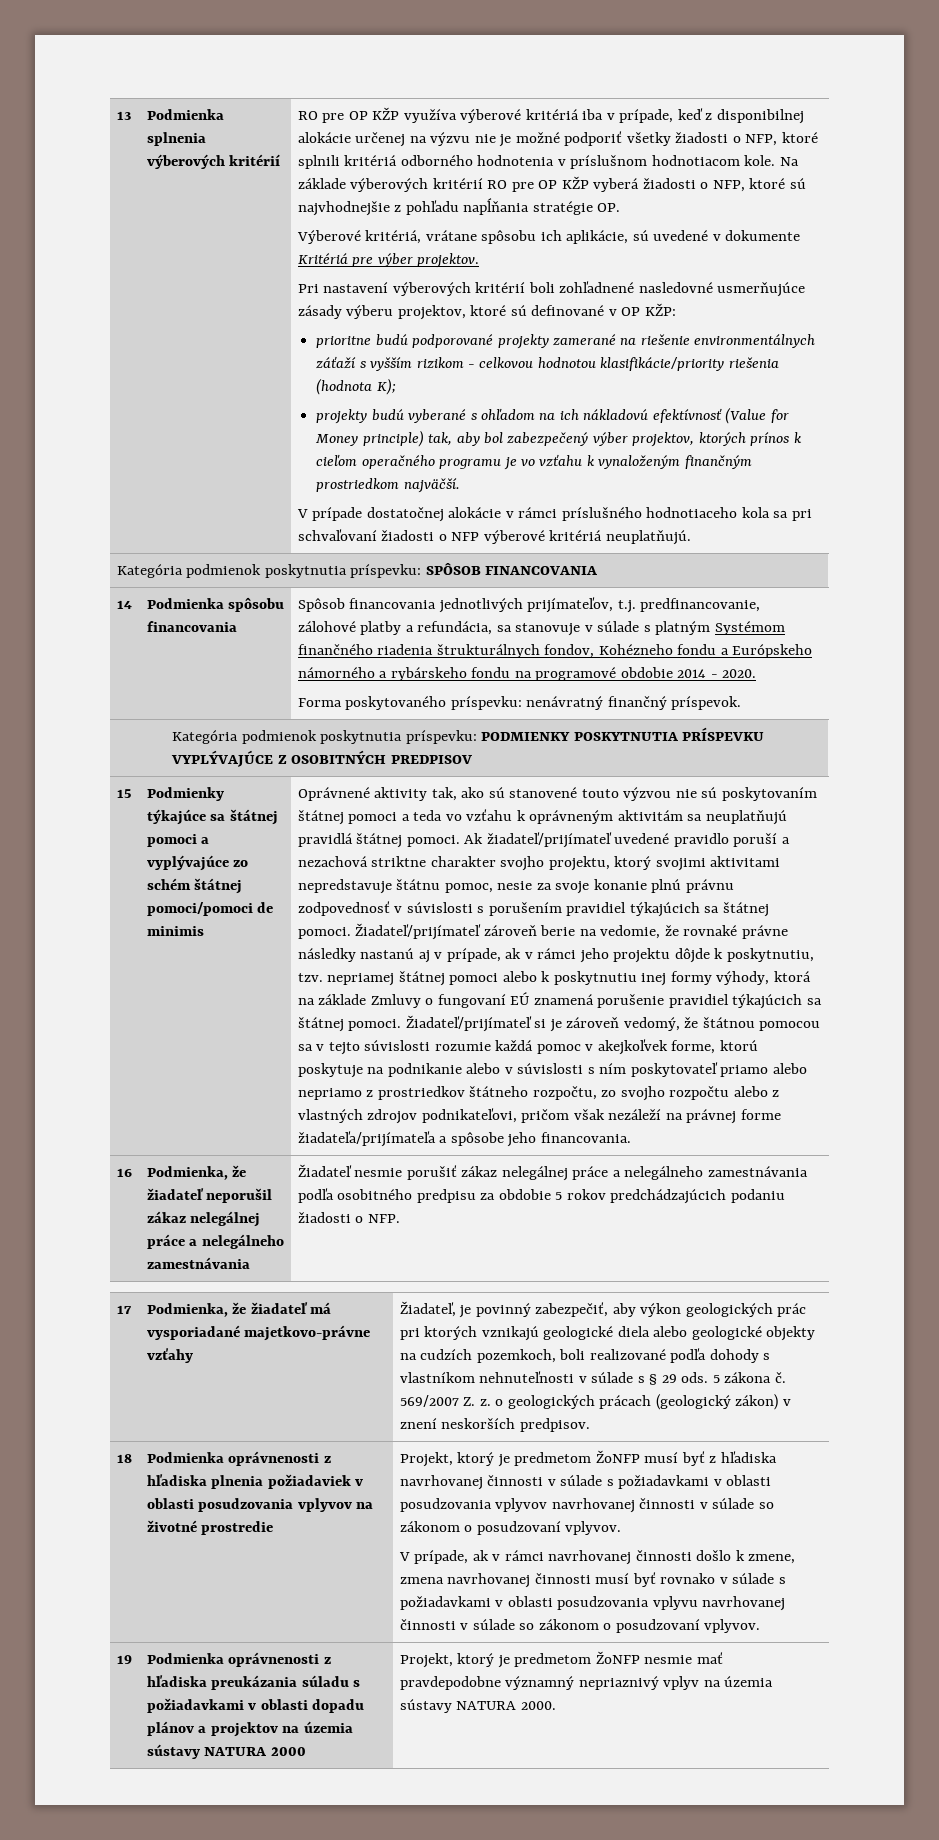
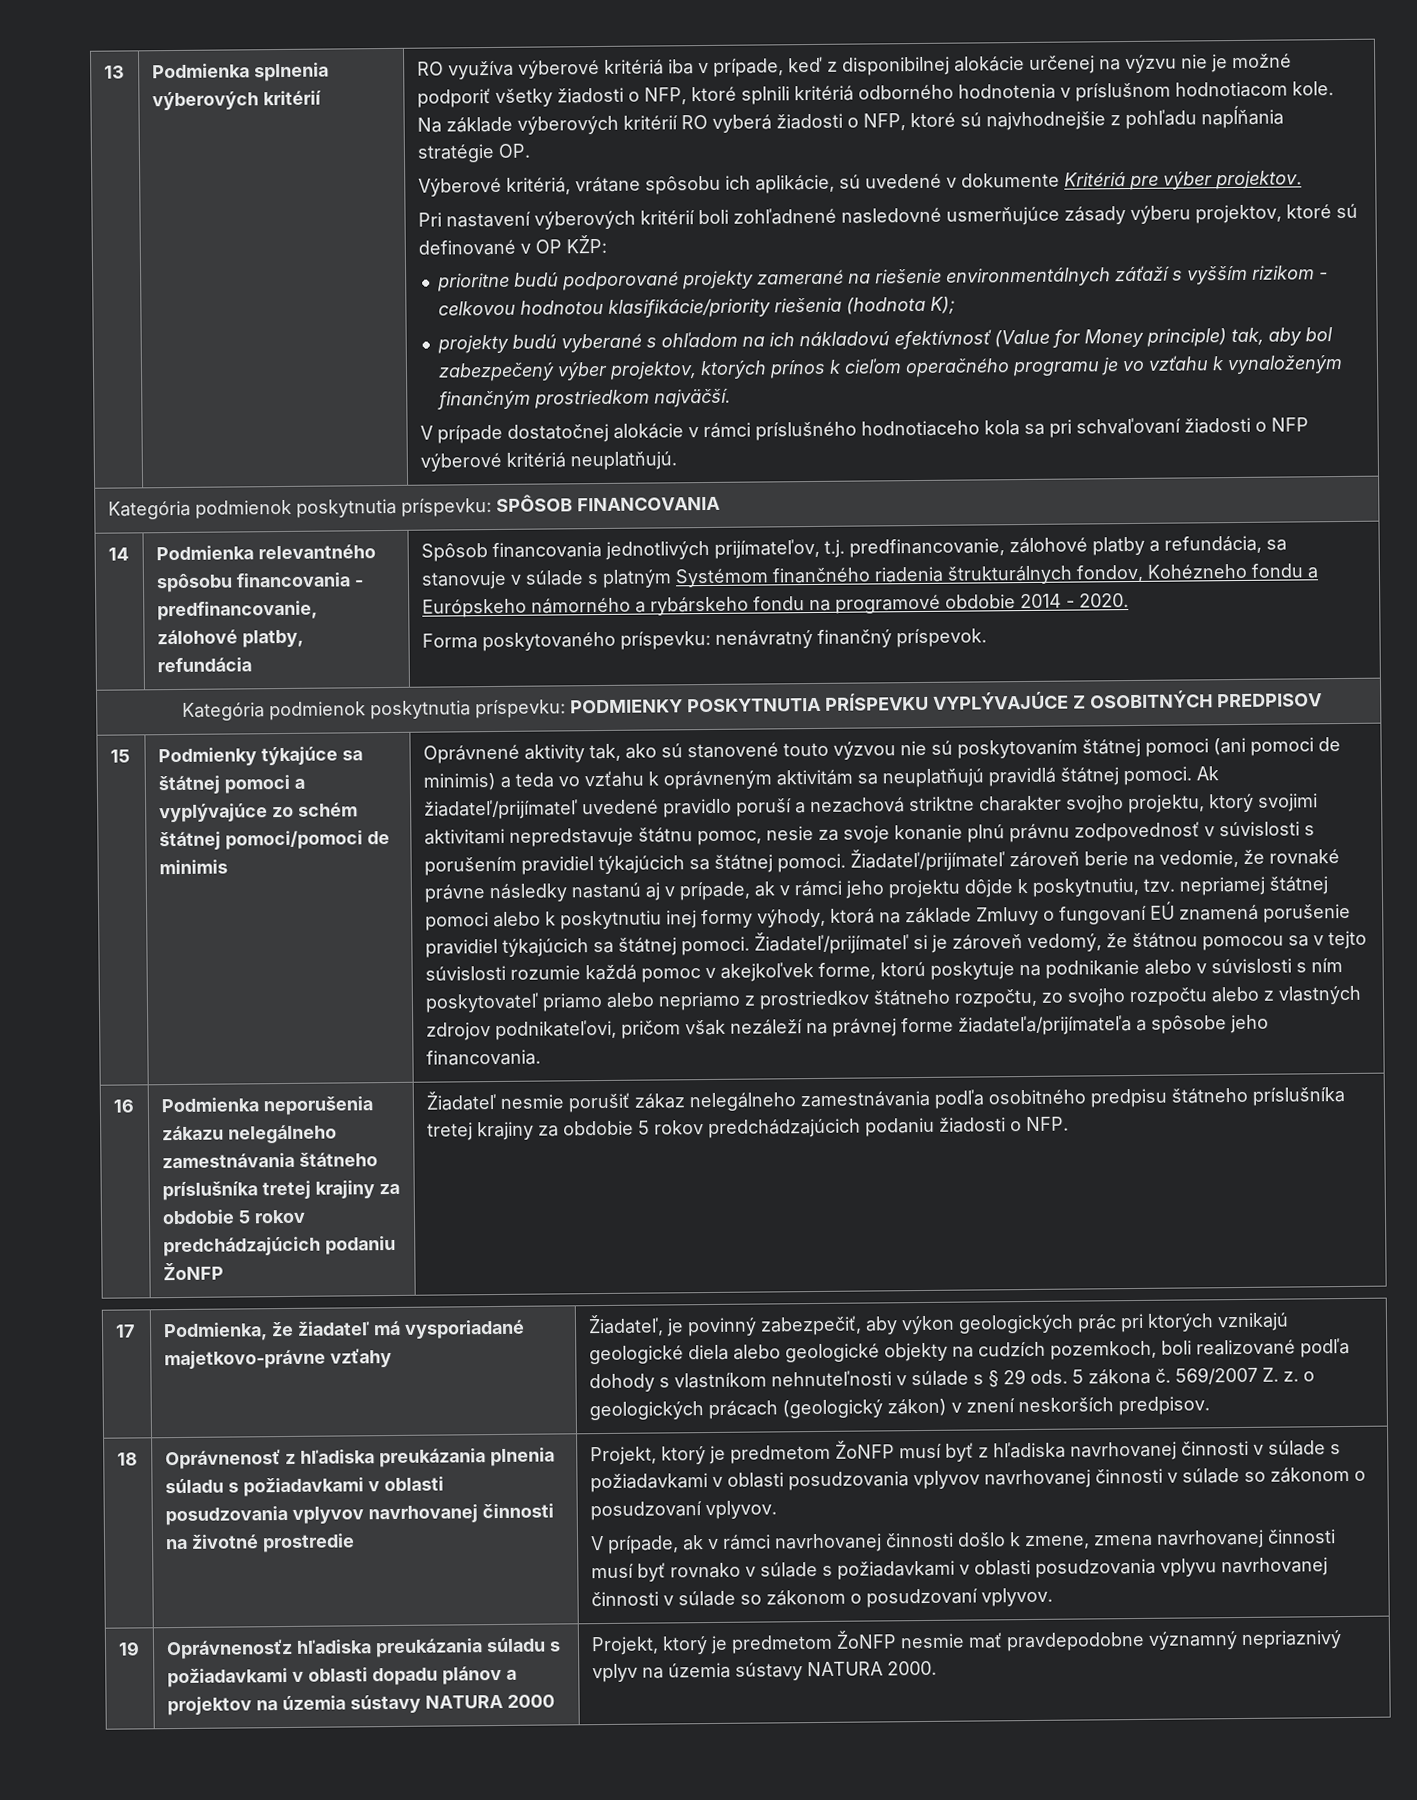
- RO pre OP KŽP využíva výberové kritériá iba v prípade, keď z disponibilnej alokácie určenej na výzvu nie je možné podporiť všetky žiadosti o NFP, ktoré splnili kritériá odborného hodnotenia v príslušnom hodnotiacom kole.
+ RO využíva výberové kritériá iba v prípade, keď z disponibilnej alokácie určenej na výzvu nie je možné podporiť všetky žiadosti o NFP, ktoré splnili kritériá odborného hodnotenia v príslušnom hodnotiacom kole.
- Na základe výberových kritérií RO pre OP KŽP vyberá žiadosti o NFP, ktoré sú najvhodnejšie z pohľadu napĺňania stratégie OP.
+ Na základe výberových kritérií RO vyberá žiadosti o NFP, ktoré sú najvhodnejšie z pohľadu napĺňania stratégie OP.
- Podmienka spôsobu financovania
+ Podmienka relevantného spôsobu financovania - predfinancovanie, zálohové platby, refundácia
- Oprávnené aktivity tak, ako sú stanovené touto výzvou nie sú poskytovaním štátnej pomoci a teda vo vzťahu k oprávneným aktivitám sa neuplatňujú pravidlá štátnej pomoci.
+ Oprávnené aktivity tak, ako sú stanovené touto výzvou nie sú poskytovaním štátnej pomoci (ani pomoci de minimis) a teda vo vzťahu k oprávneným aktivitám sa neuplatňujú pravidlá štátnej pomoci.
- 16 | Podmienka, že žiadateľ neporušil zákaz nelegálnej práce a nelegálneho zamestnávania | Žiadateľ nesmie porušiť zákaz nelegálnej práce a nelegálneho zamestnávania podľa osobitného predpisu za obdobie 5 rokov predchádzajúcich podaniu žiadosti o NFP.
+ 16 | Podmienka neporušenia zákazu nelegálneho zamestnávania štátneho príslušníka tretej krajiny za obdobie 5 rokov predchádzajúcich podaniu ŽoNFP | Žiadateľ nesmie porušiť zákaz nelegálneho zamestnávania podľa osobitného predpisu štátneho príslušníka tretej krajiny za obdobie 5 rokov predchádzajúcich podaniu žiadosti o NFP.
- Podmienka oprávnenosti z hľadiska plnenia požiadaviek v oblasti posudzovania vplyvov na životné prostredie
+ Oprávnenosť z hľadiska preukázania plnenia súladu s požiadavkami v oblasti posudzovania vplyvov navrhovanej činnosti na životné prostredie
- 19 | Podmienka oprávnenosti z hľadiska preukázania súladu s požiadavkami v oblasti dopadu plánov a projektov na územia sústavy NATURA 2000 | Projekt, ktorý je predmetom ŽoNFP nesmie mať pravdepodobne významný nepriaznivý vplyv na územia sústavy NATURA 2000.
+ 19 | Oprávnenosťz hľadiska preukázania súladu s požiadavkami v oblasti dopadu plánov a projektov na územia sústavy NATURA 2000 | Projekt, ktorý je predmetom ŽoNFP nesmie mať pravdepodobne významný nepriaznivý vplyv na územia sústavy NATURA 2000.

